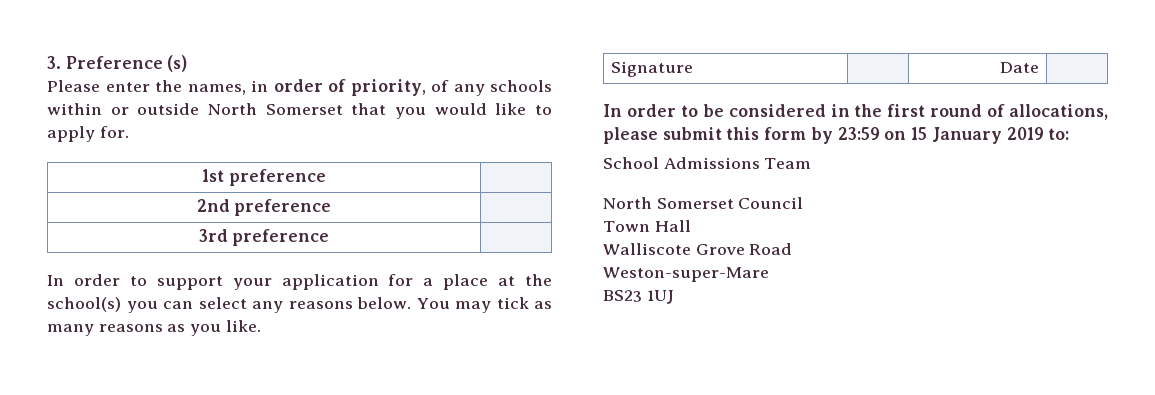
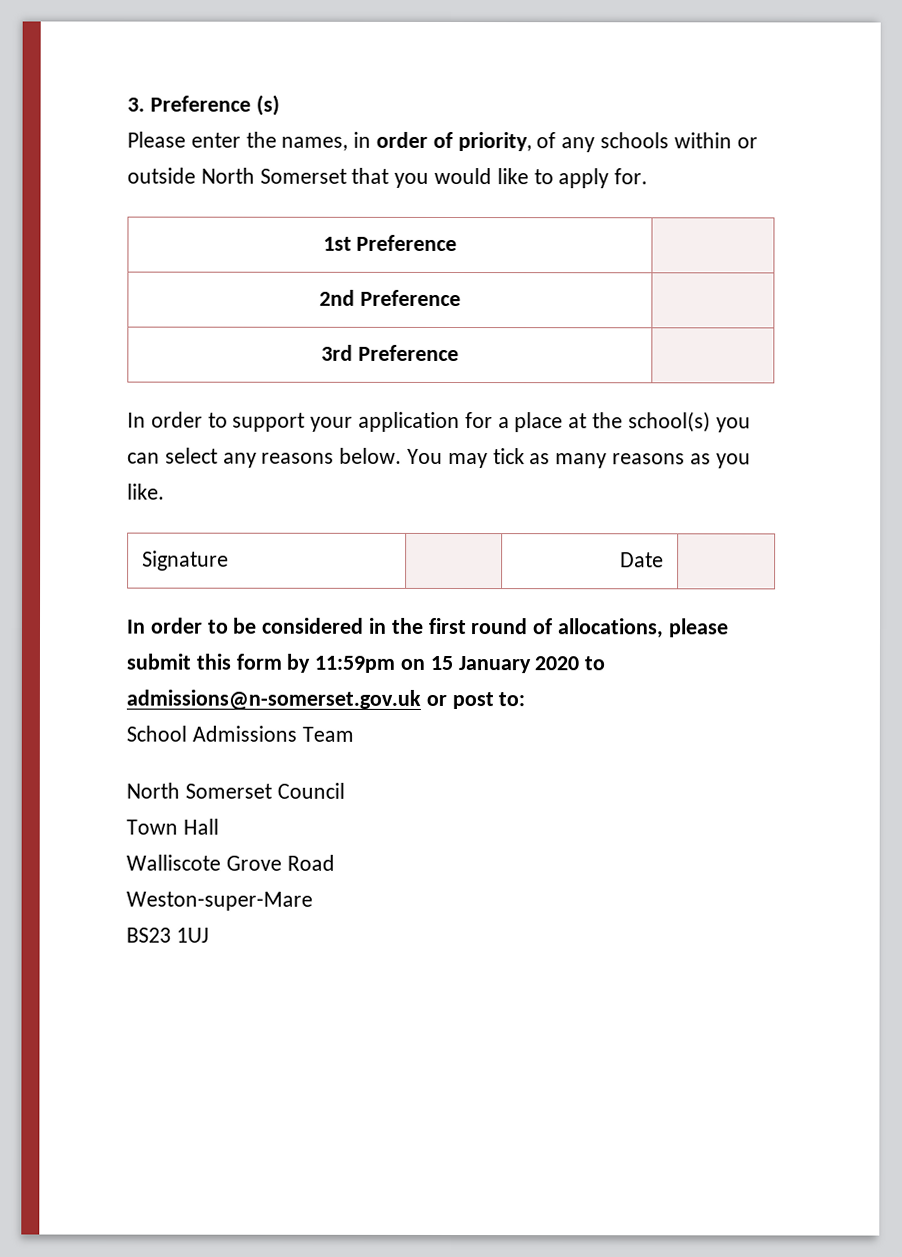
- 1st preference |
+ 1st Preference |
- 2nd preference |
+ 2nd Preference |
- 3rd preference |
+ 3rd Preference |
- In order to be considered in the first round of allocations, please submit this form by 23:59 on 15 January 2019 to:
+ In order to be considered in the first round of allocations, please submit this form by 11:59pm on 15 January 2020 to admissions@n-somerset.gov.uk or post to:

